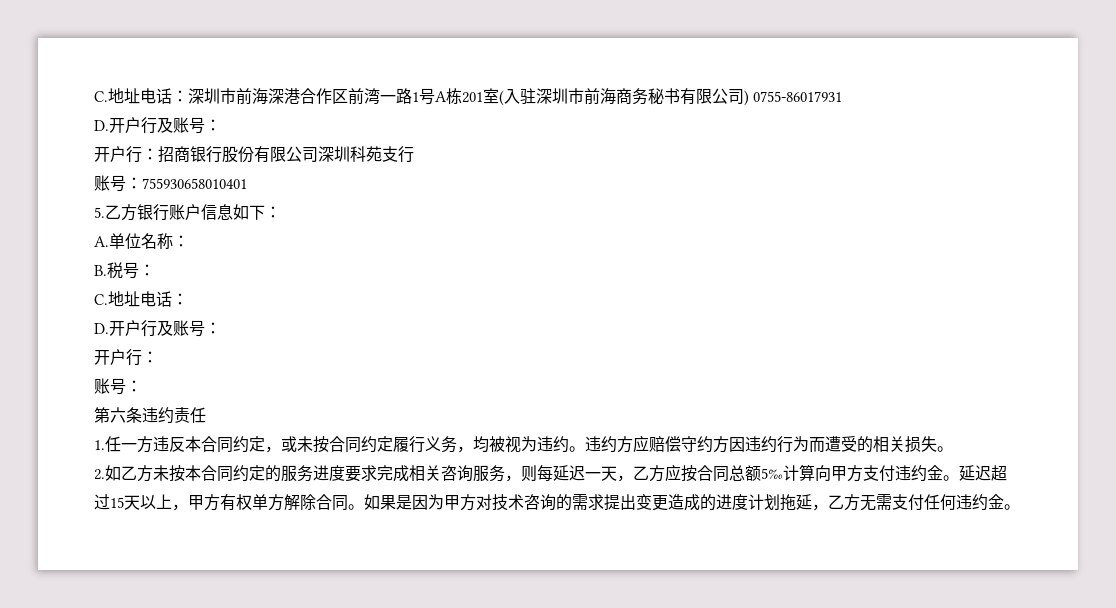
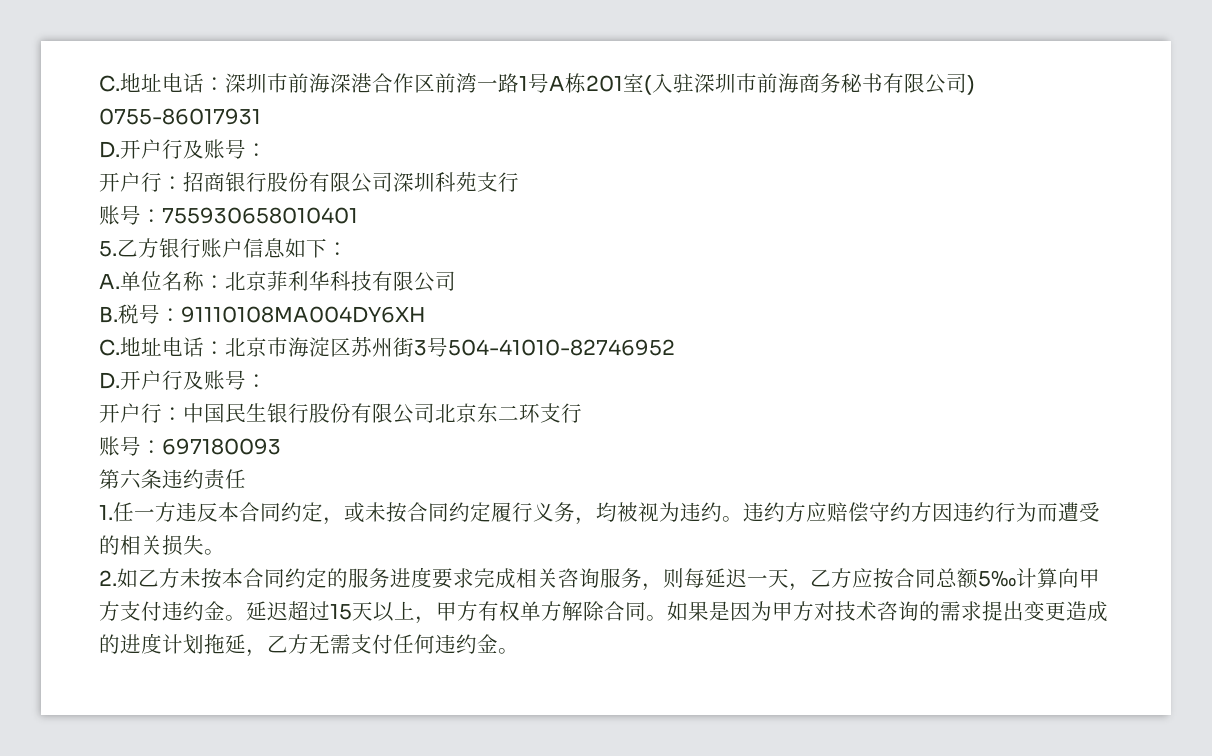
- A.单位名称：
+ A.单位名称：北京菲利华科技有限公司
- B.税号：
- C.地址电话：
+ B.税号：91110108MA004DY6XH
+ C.地址电话：北京市海淀区苏州街3号504-41010-82746952
  D.开户行及账号：
- 开户行：
- 账号：
+ 开户行：中国民生银行股份有限公司北京东二环支行
+ 账号：697180093

